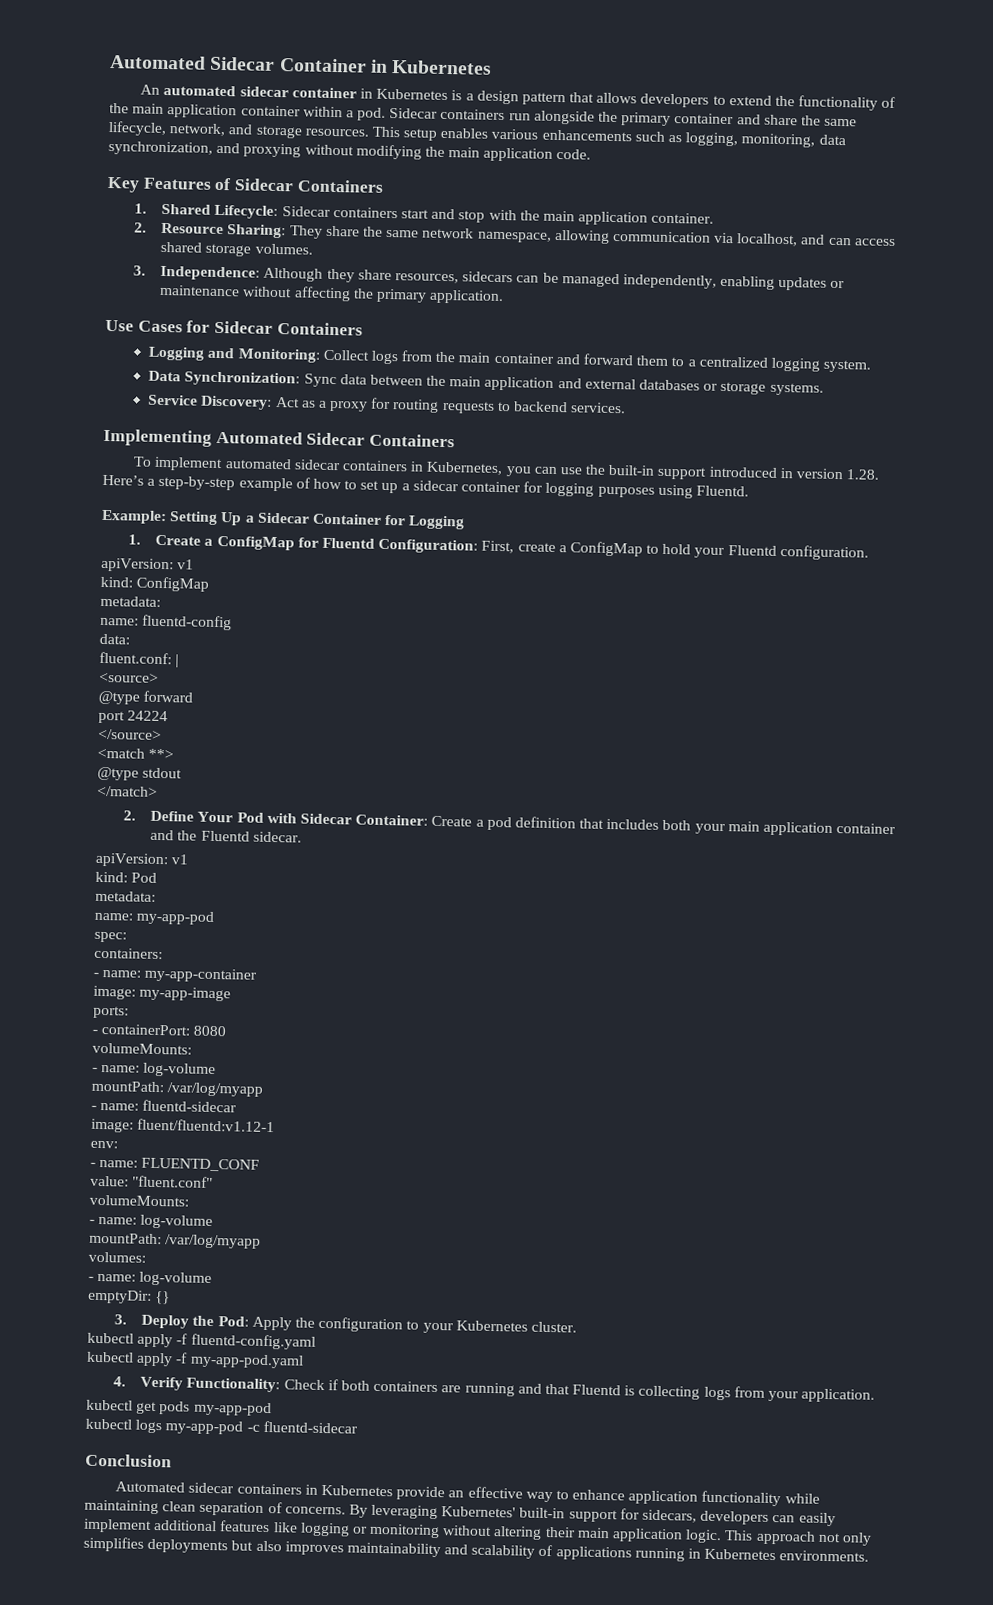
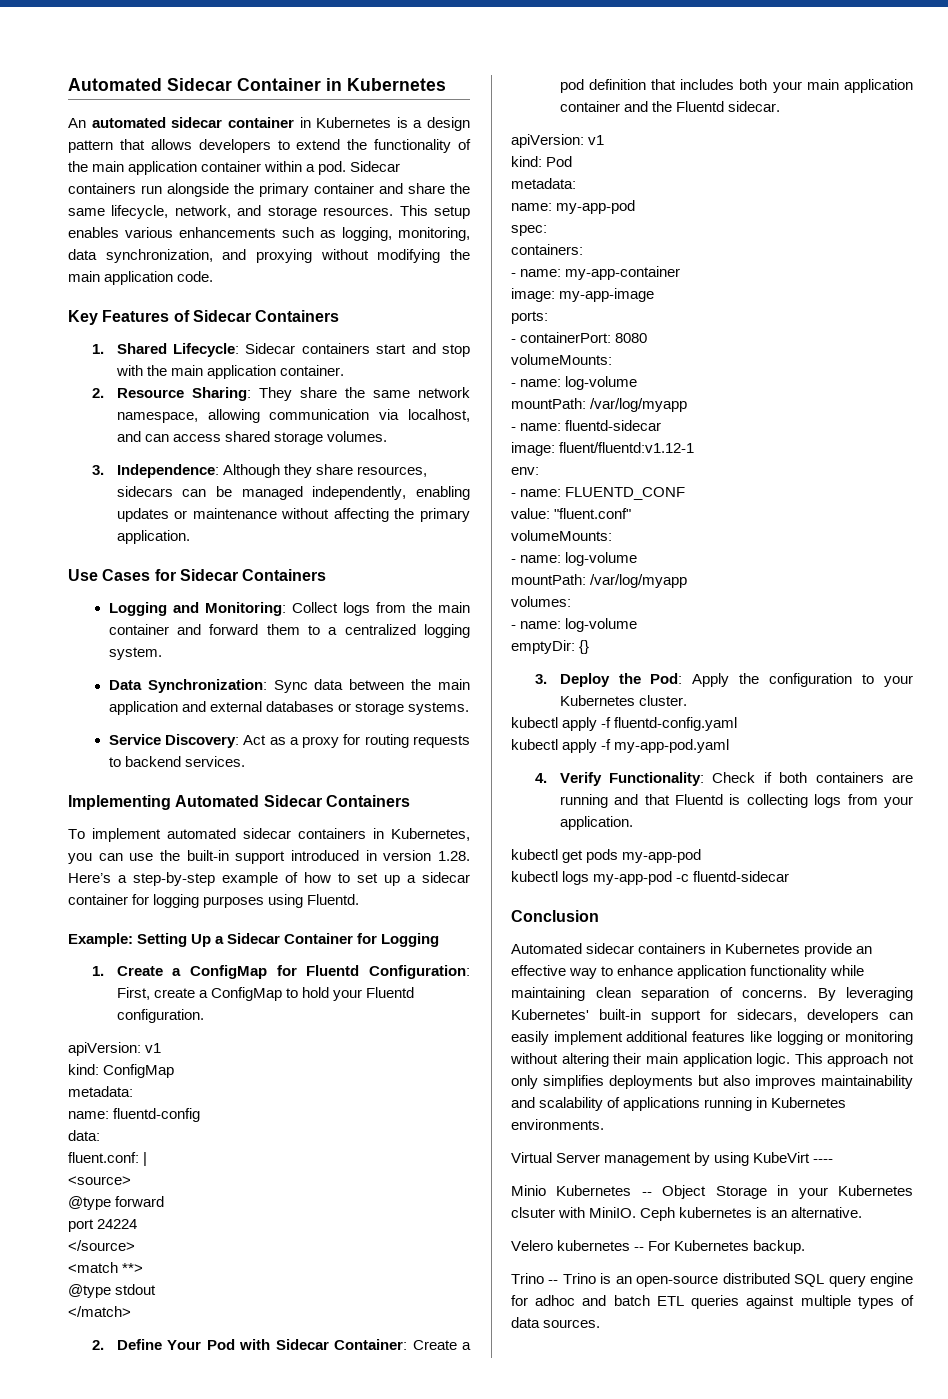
+ Virtual Server management by using KubeVirt ----
+ Minio Kubernetes -- Object Storage in your Kubernetes clsuter with MiniIO. Ceph kubernetes is an alternative.
+ Velero kubernetes -- For Kubernetes backup.
+ Trino -- Trino is an open-source distributed SQL query engine for adhoc and batch ETL queries against multiple types of data sources.

